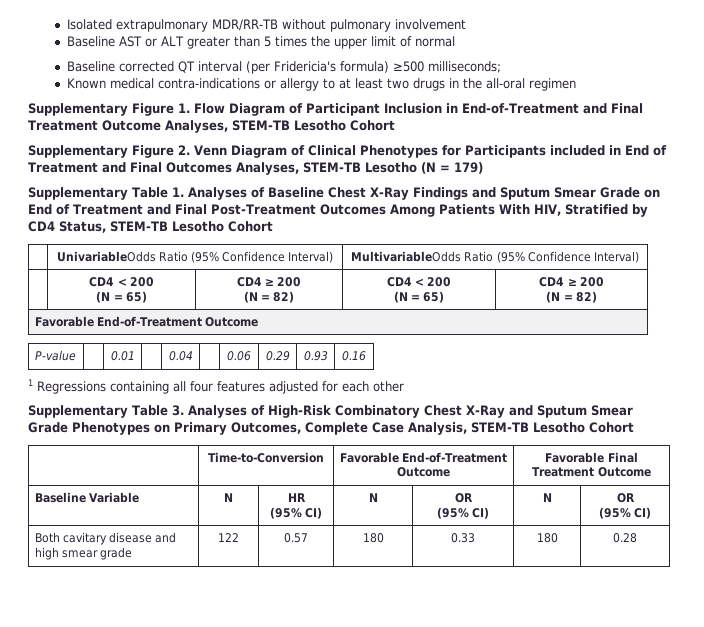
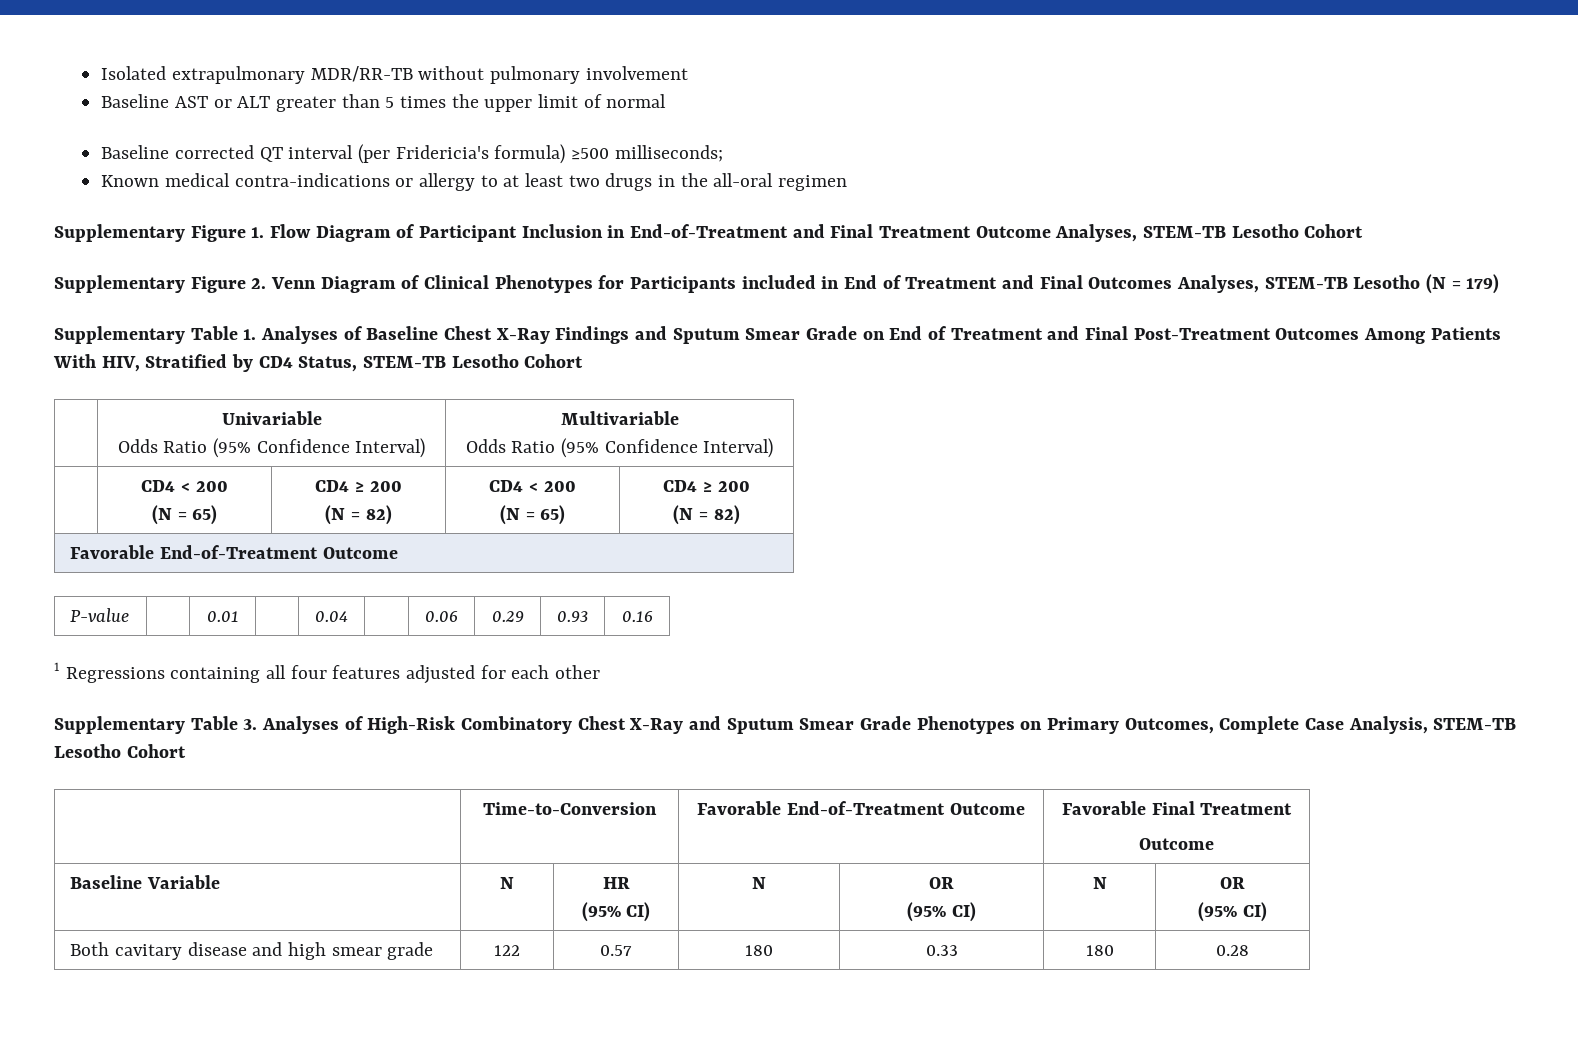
- | UnivariableOdds Ratio (95% Confidence Interval) | MultivariableOdds Ratio (95% Confidence Interval)
+ | Univariable
+ Odds Ratio (95% Confidence Interval) | Multivariable
+ Odds Ratio (95% Confidence Interval)
- | Time-to-Conversion | Favorable End-of-Treatment Outcome | Favorable Final Treatment Outcome
+ | Time-to-Conversion | Favorable End-of-Treatment Outcome | Favorable Final Treatment
+ Outcome

